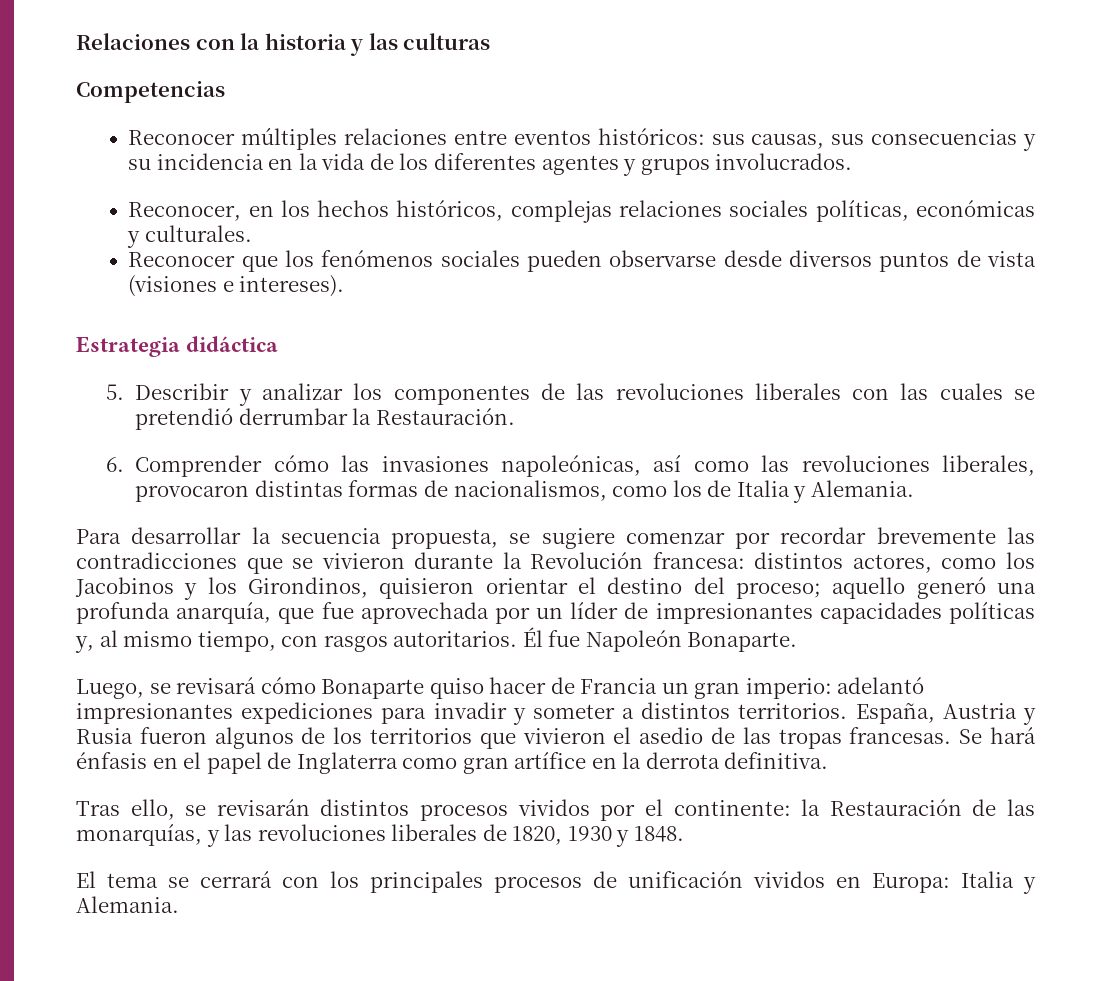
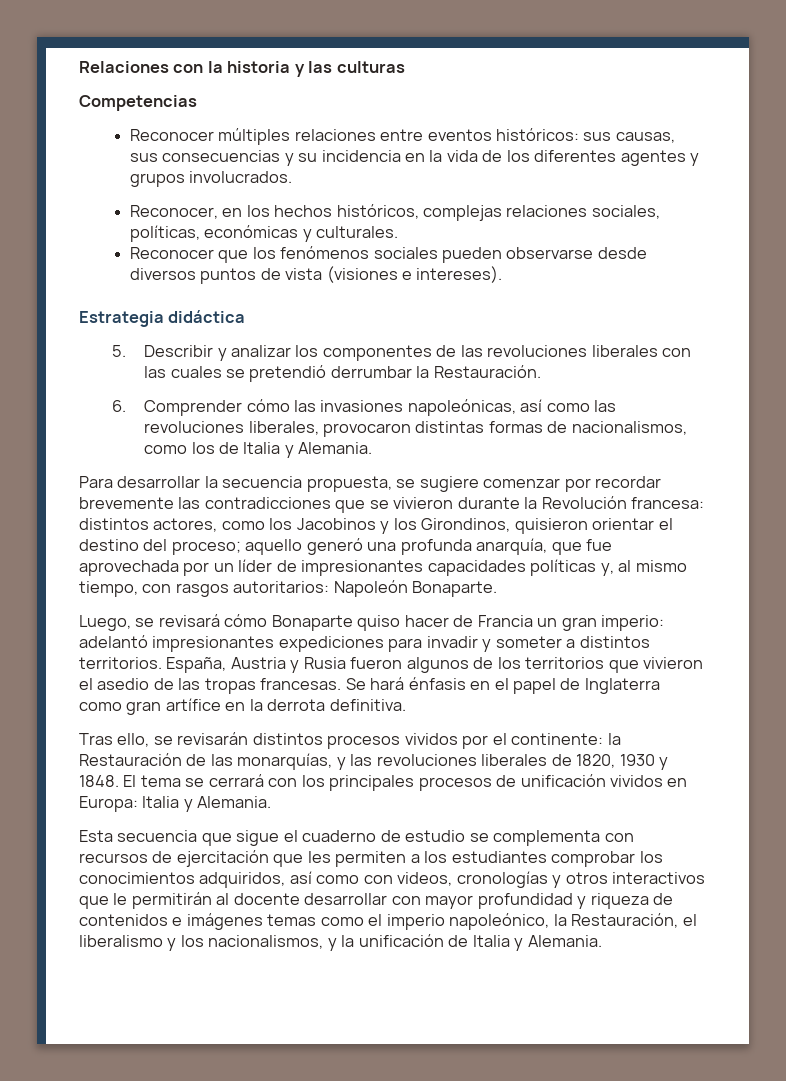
- Reconocer, en los hechos históricos, complejas relaciones sociales políticas, económicas y culturales.
+ Reconocer, en los hechos históricos, complejas relaciones sociales, políticas, económicas y culturales.
- Para desarrollar la secuencia propuesta, se sugiere comenzar por recordar brevemente las contradicciones que se vivieron durante la Revolución francesa: distintos actores, como los Jacobinos y los Girondinos, quisieron orientar el destino del proceso; aquello generó una profunda anarquía, que fue aprovechada por un líder de impresionantes capacidades políticas y, al mismo tiempo, con rasgos autoritarios. Él fue Napoleón Bonaparte.
+ Para desarrollar la secuencia propuesta, se sugiere comenzar por recordar brevemente las contradicciones que se vivieron durante la Revolución francesa: distintos actores, como los Jacobinos y los Girondinos, quisieron orientar el destino del proceso; aquello generó una profunda anarquía, que fue aprovechada por un líder de impresionantes capacidades políticas y, al mismo tiempo, con rasgos autoritarios: Napoleón Bonaparte.
- Tras ello, se revisarán distintos procesos vividos por el continente: la Restauración de las monarquías, y las revoluciones liberales de 1820, 1930 y 1848.
- El tema se cerrará con los principales procesos de unificación vividos en Europa: Italia y Alemania.
+ Tras ello, se revisarán distintos procesos vividos por el continente: la Restauración de las monarquías, y las revoluciones liberales de 1820, 1930 y 1848. El tema se cerrará con los principales procesos de unificación vividos en Europa: Italia y Alemania.
+ Esta secuencia que sigue el cuaderno de estudio se complementa con recursos de ejercitación que les permiten a los estudiantes comprobar los conocimientos adquiridos, así como con videos, cronologías y otros interactivos que le permitirán al docente desarrollar con mayor profundidad y riqueza de contenidos e imágenes temas como el imperio napoleónico, la Restauración, el liberalismo y los nacionalismos, y la unificación de Italia y Alemania.

